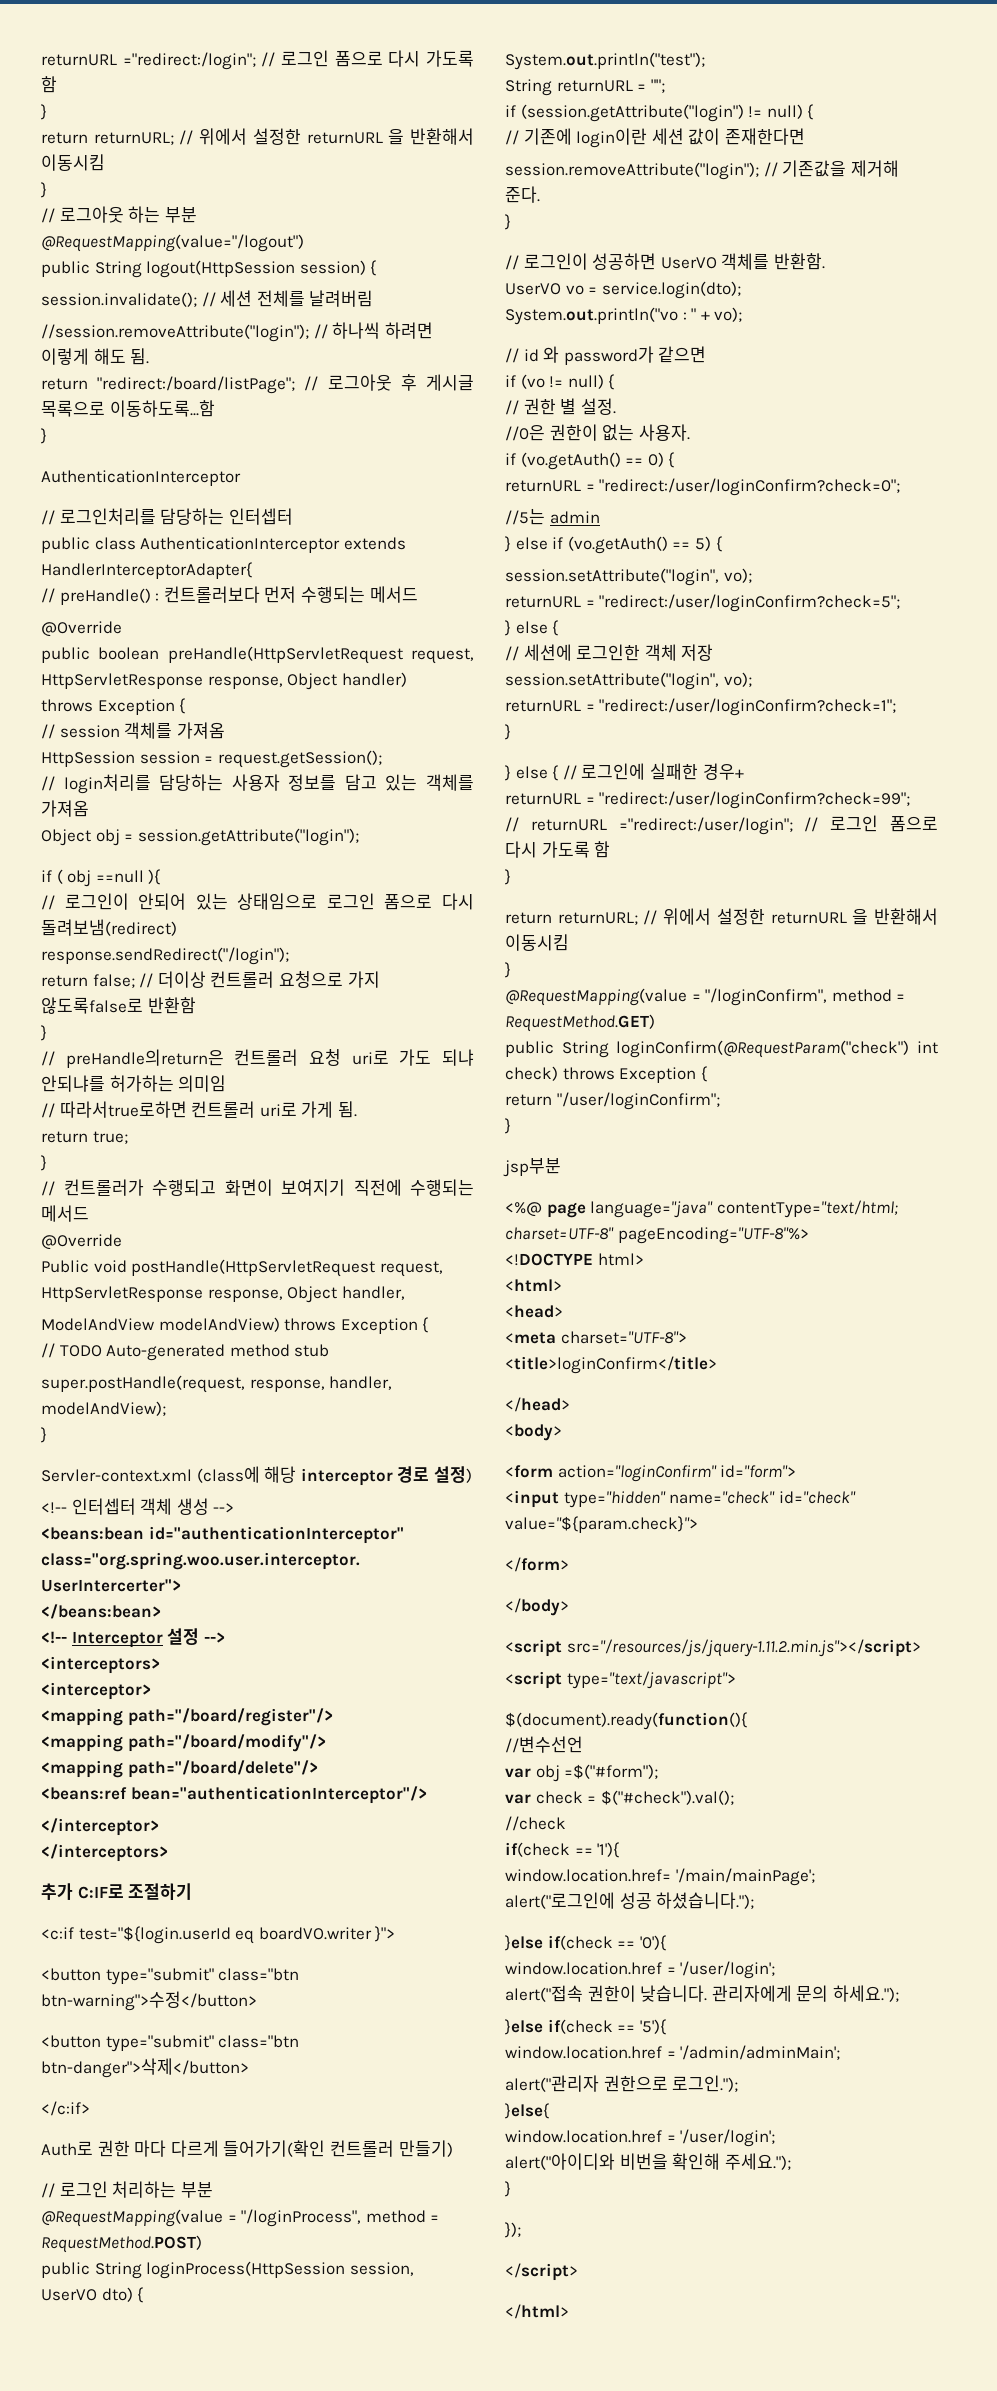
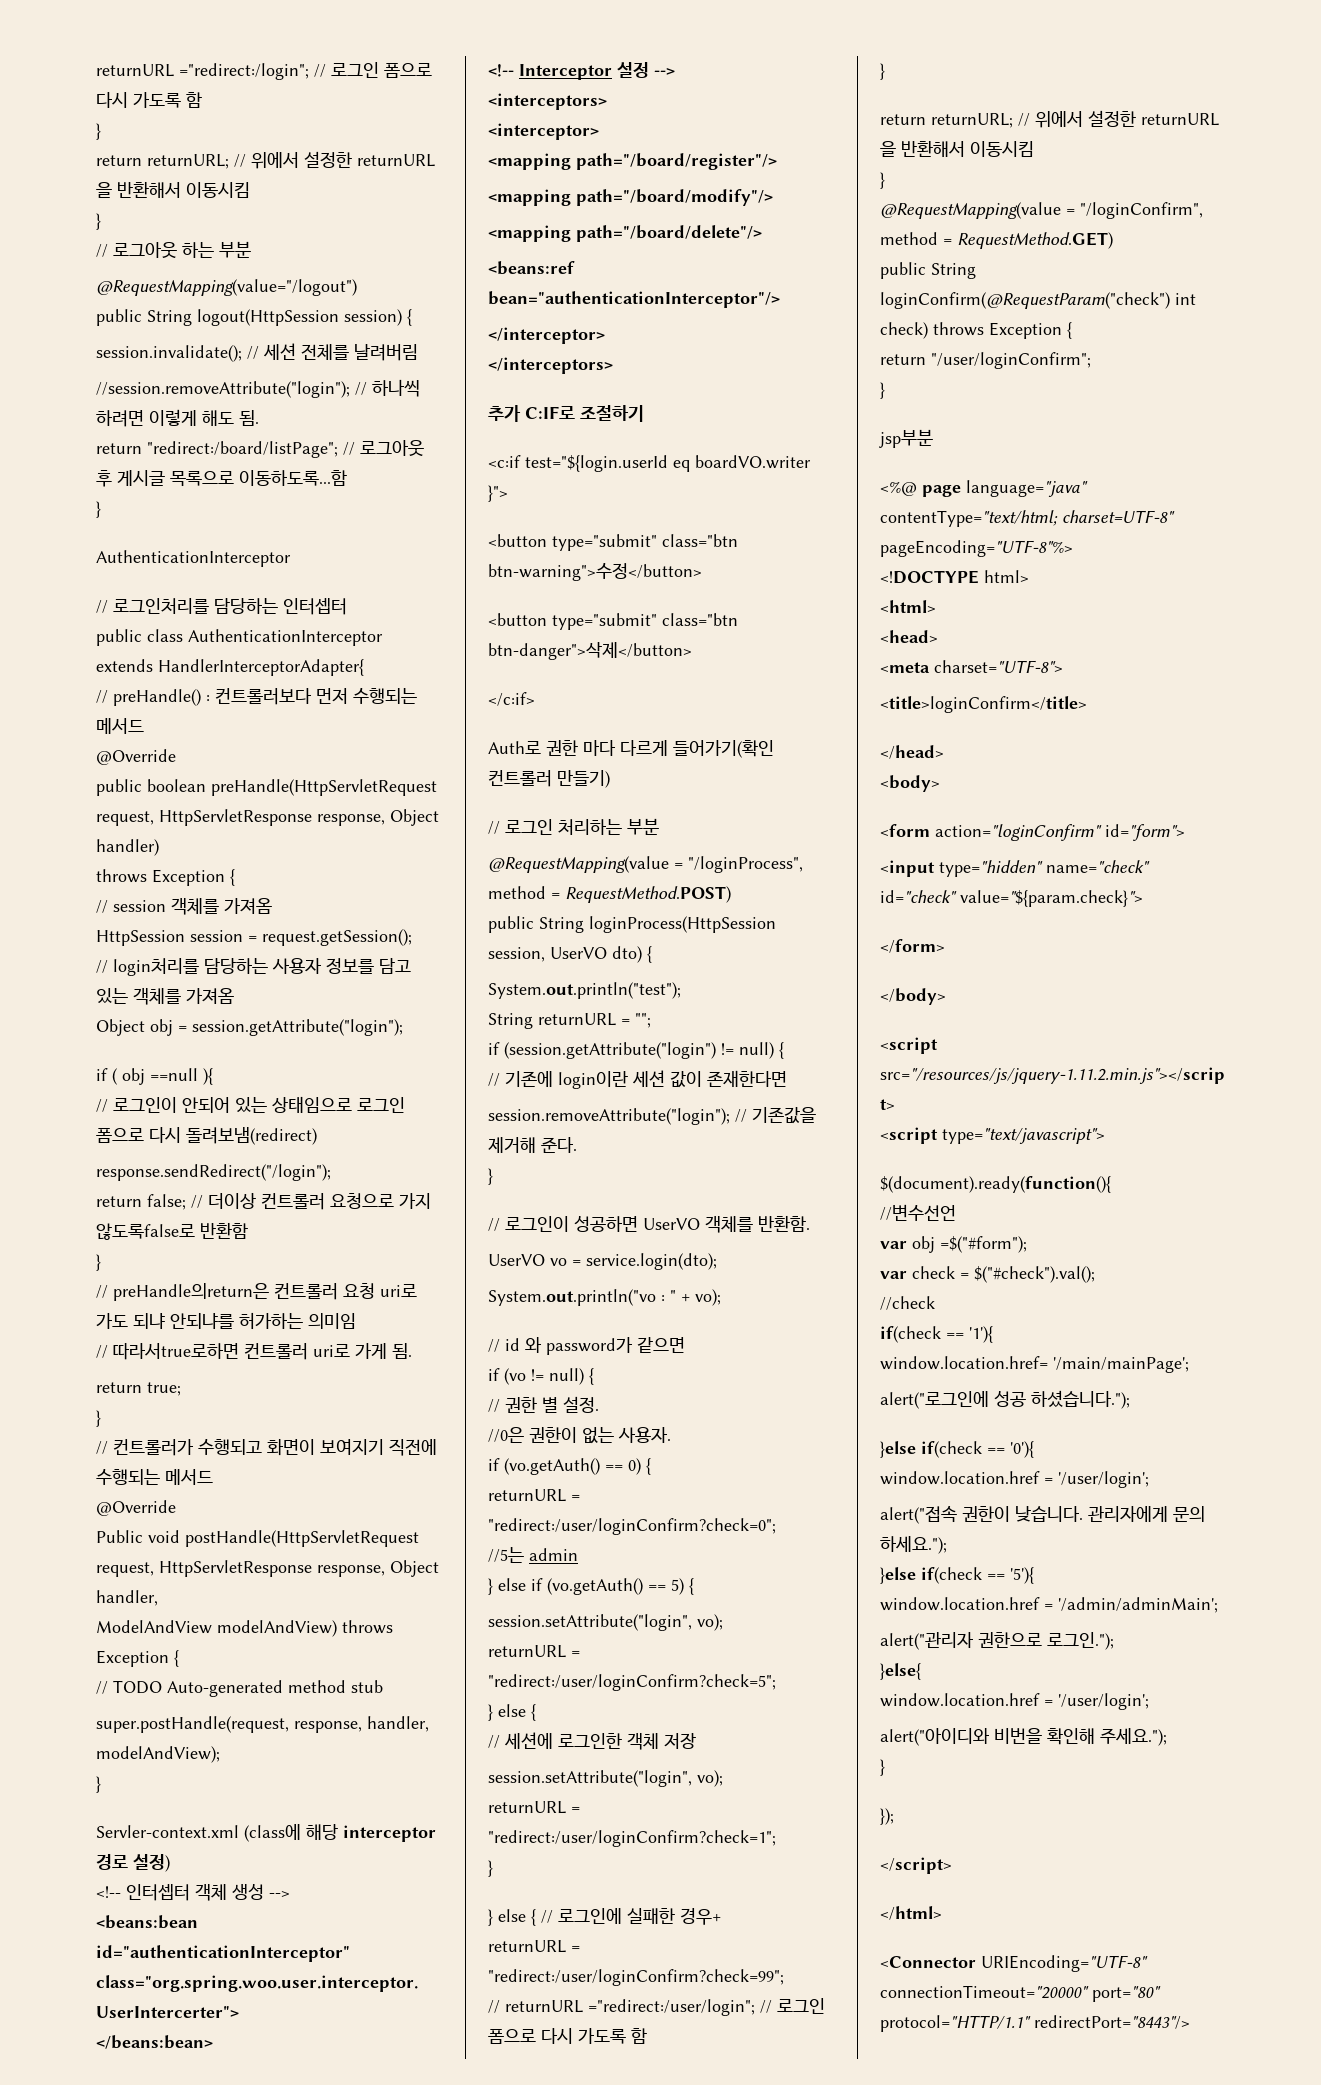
+ <Connector URIEncoding="UTF-8" connectionTimeout="20000" port="80" protocol="HTTP/1.1" redirectPort="8443"/>

